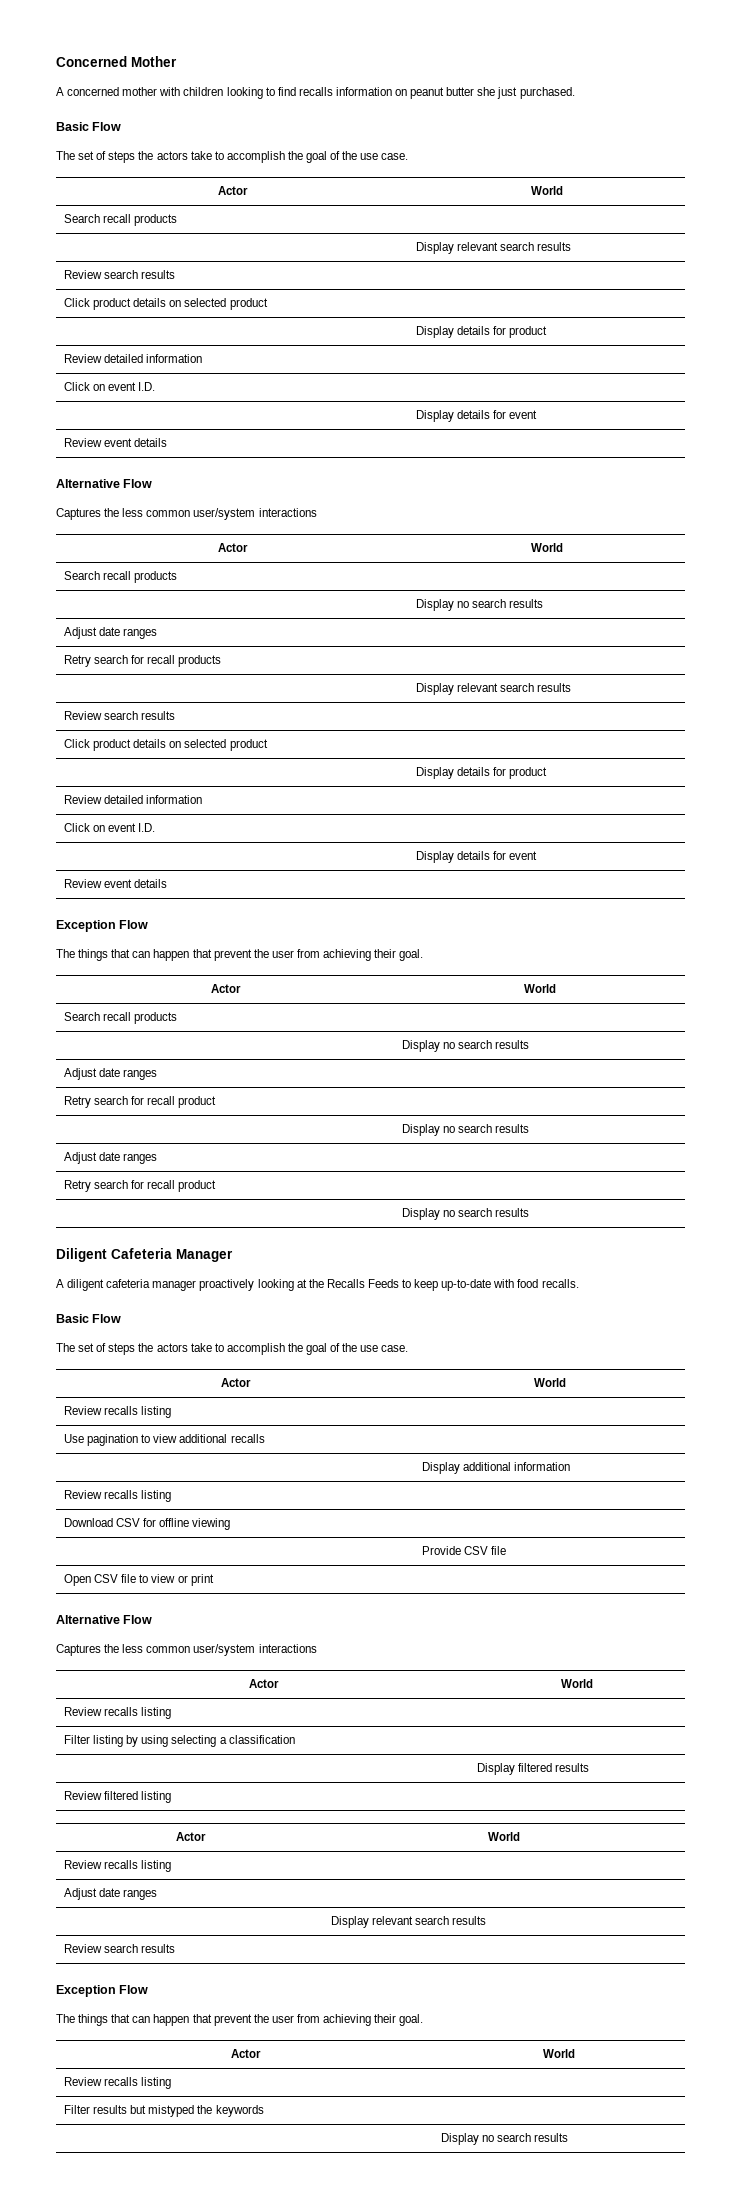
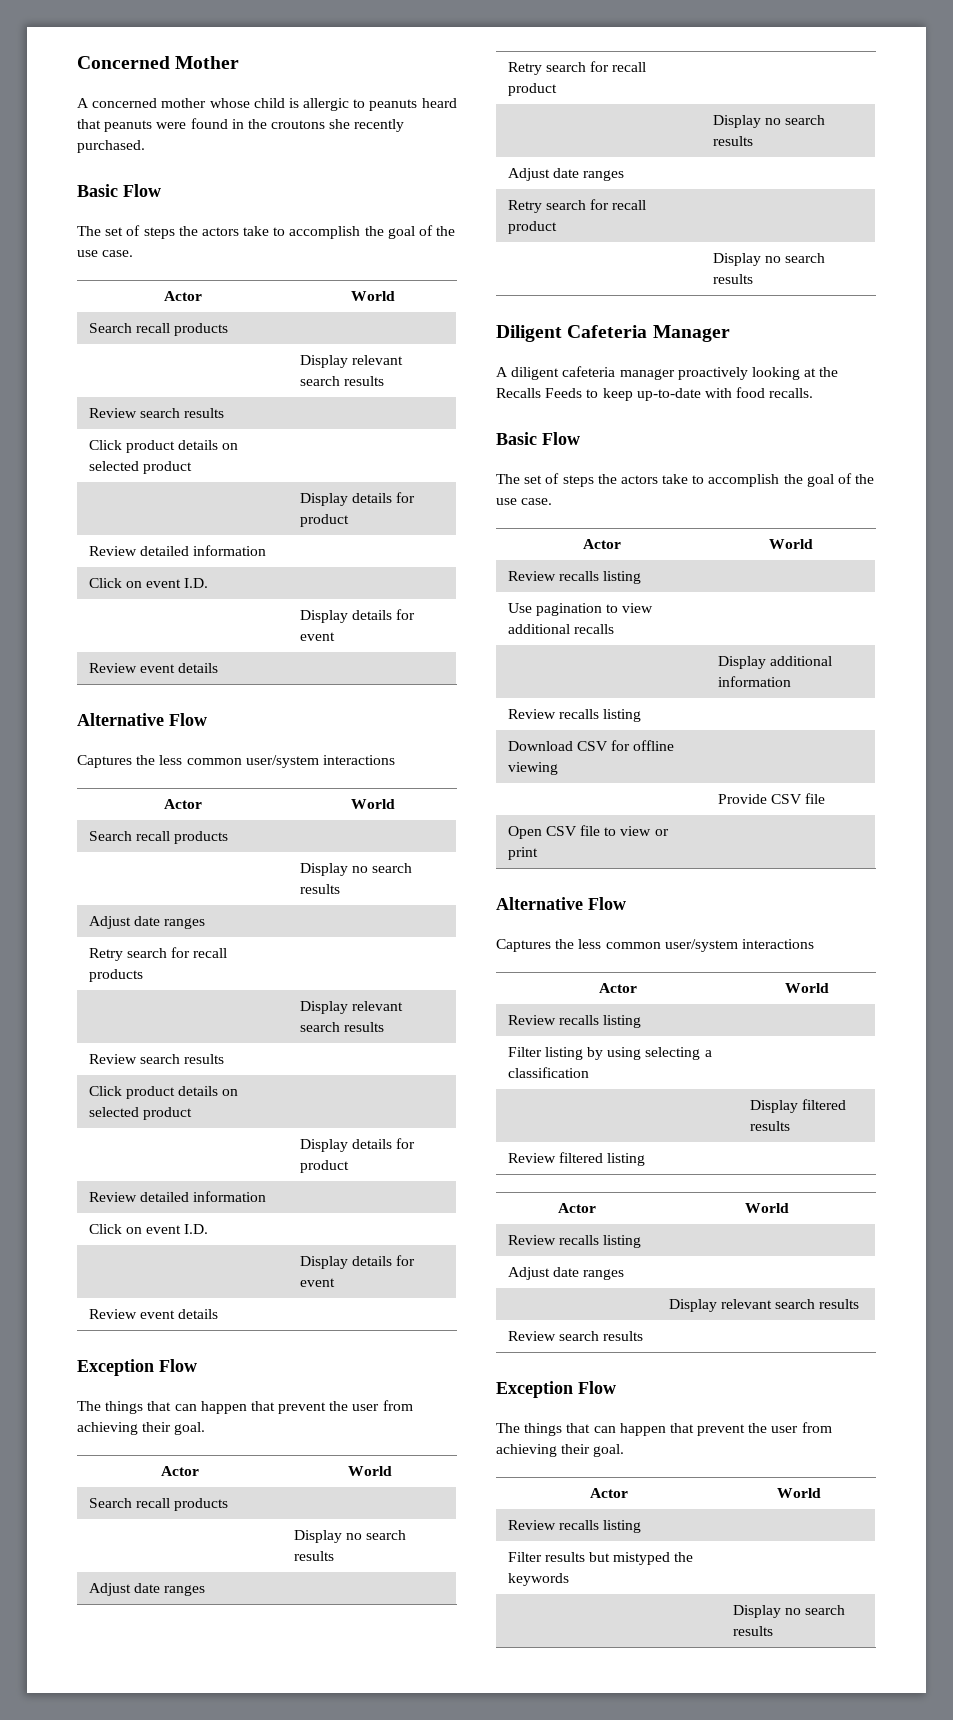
- A concerned mother with children looking to find recalls information on peanut butter she just purchased.
+ A concerned mother whose child is allergic to peanuts heard that peanuts were found in the croutons she recently purchased.

